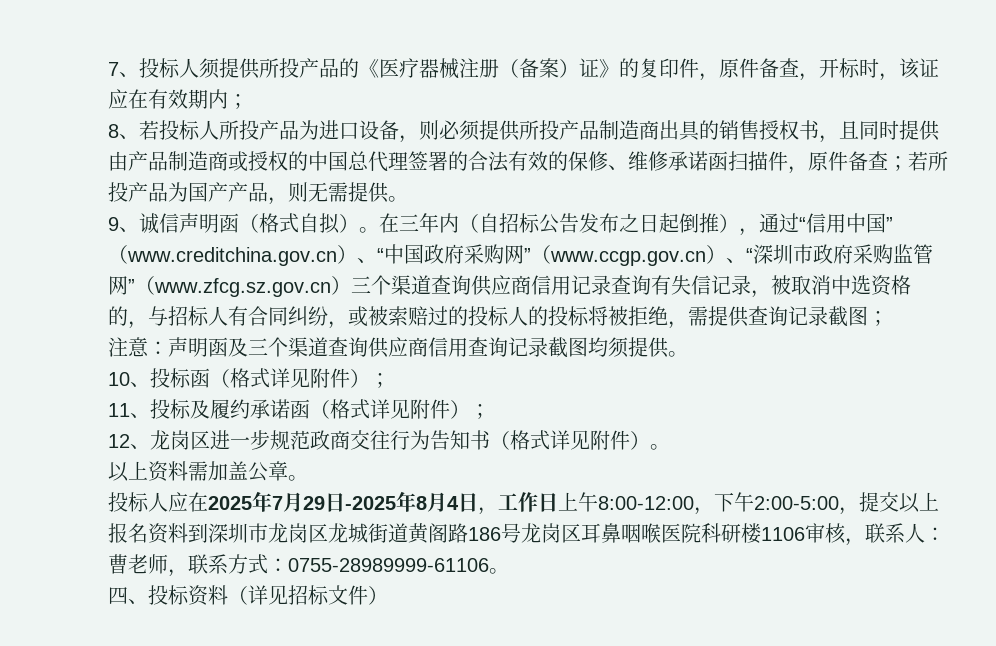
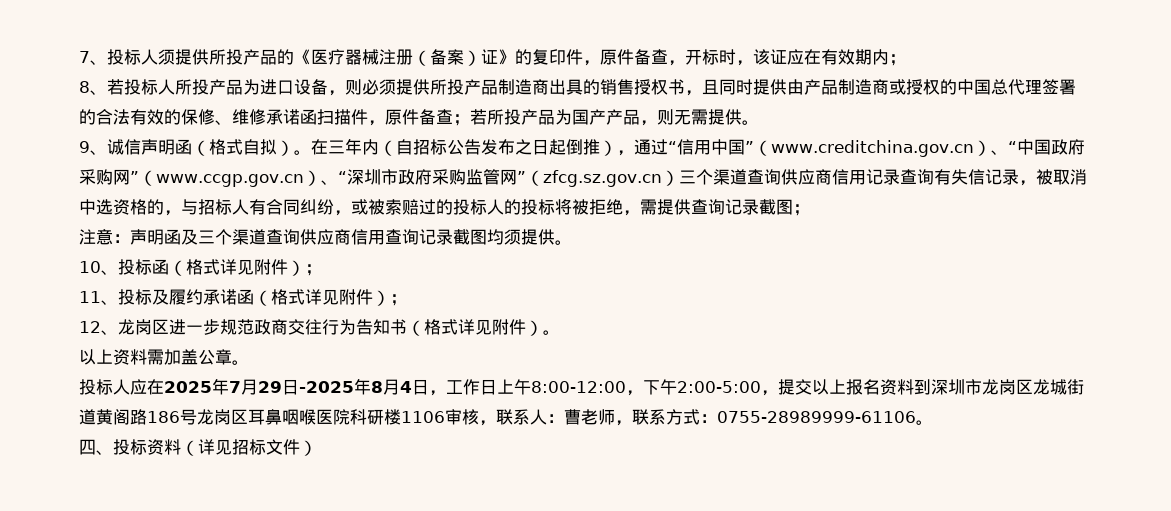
- 在三年内（自招标公告发布之日起倒推），通过“信用中国”（www.creditchina.gov.cn）、“中国政府采购网”（www.ccgp.gov.cn）、“深圳市政府采购监管网”（www.zfcg.sz.gov.cn）三个渠道查询供应商信用记录查询有失信记录，被取消中选资格的，与招标人有合同纠纷，或被索赔过的投标人的投标将被拒绝，需提供查询记录截图；
+ 在三年内（自招标公告发布之日起倒推），通过“信用中国”（www.creditchina.gov.cn）、“中国政府采购网”（www.ccgp.gov.cn）、“深圳市政府采购监管网”（zfcg.sz.gov.cn）三个渠道查询供应商信用记录查询有失信记录，被取消中选资格的，与招标人有合同纠纷，或被索赔过的投标人的投标将被拒绝，需提供查询记录截图；

